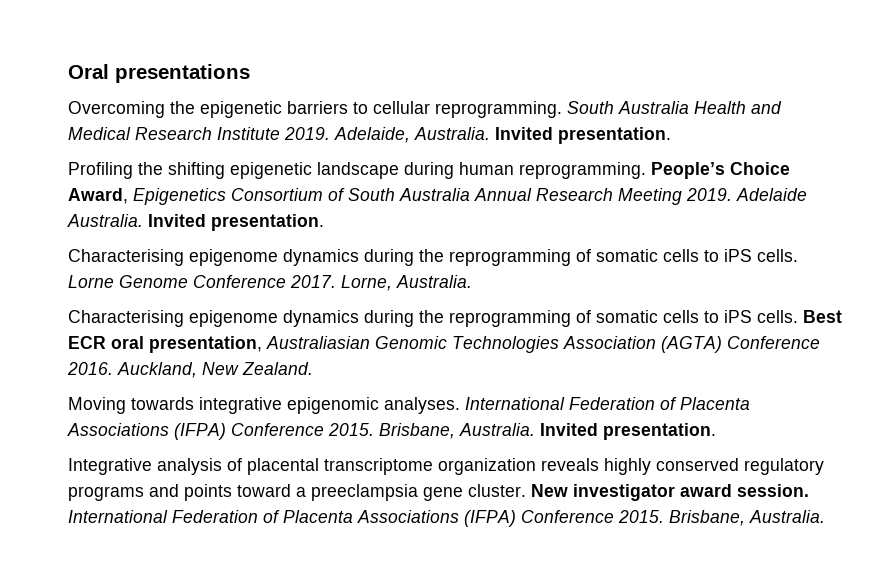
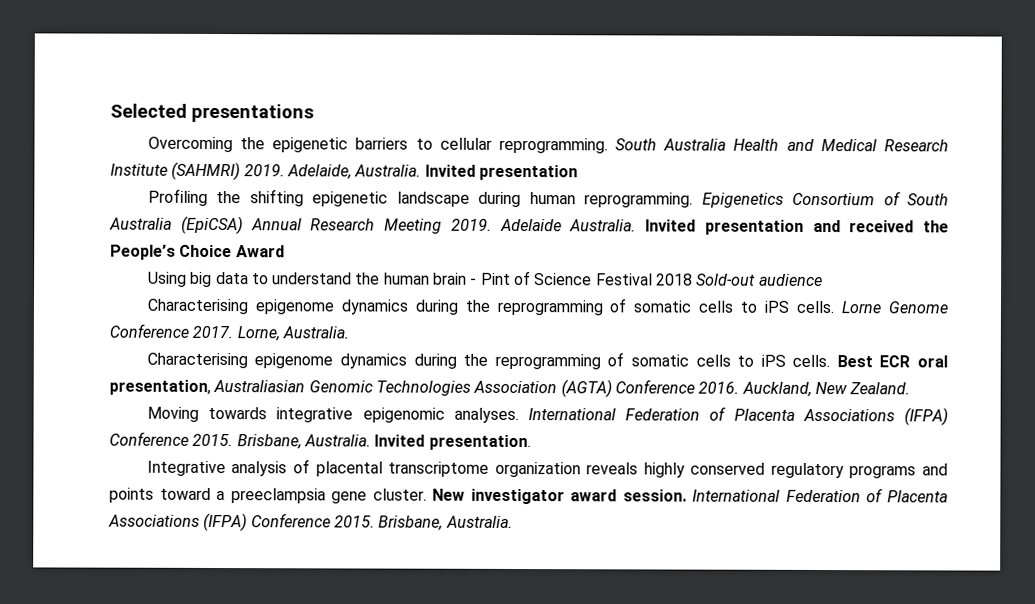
- Oral presentations
+ Selected presentations
- South Australia Health and Medical Research Institute 2019.
+ South Australia Health and Medical Research Institute (SAHMRI) 2019.
- Adelaide, Australia. Invited presentation.
+ Adelaide, Australia. Invited presentation
- People’s Choice Award, Epigenetics Consortium of South Australia Annual Research Meeting 2019.
+ Epigenetics Consortium of South Australia (EpiCSA) Annual Research Meeting 2019.
- Adelaide Australia. Invited presentation.
+ Adelaide Australia. Invited presentation and received the People’s Choice Award
+ Using big data to understand the human brain - Pint of Science Festival 2018 Sold-out audience

